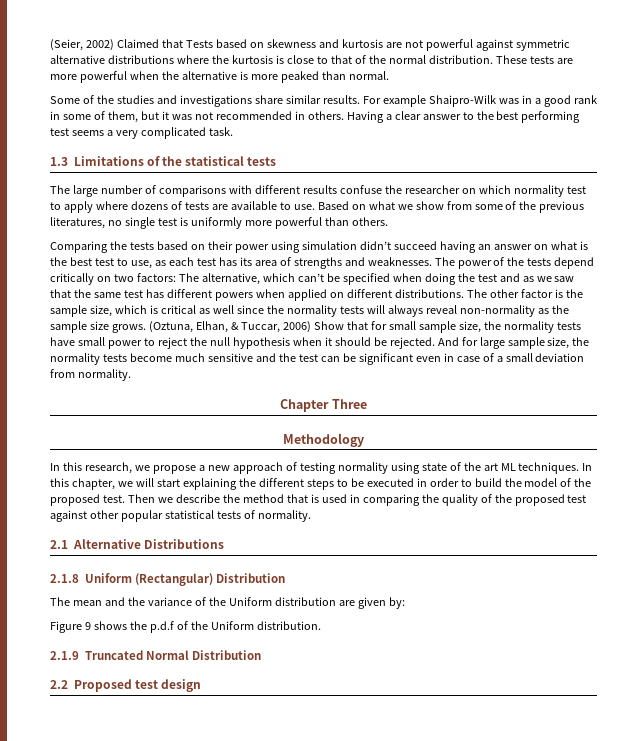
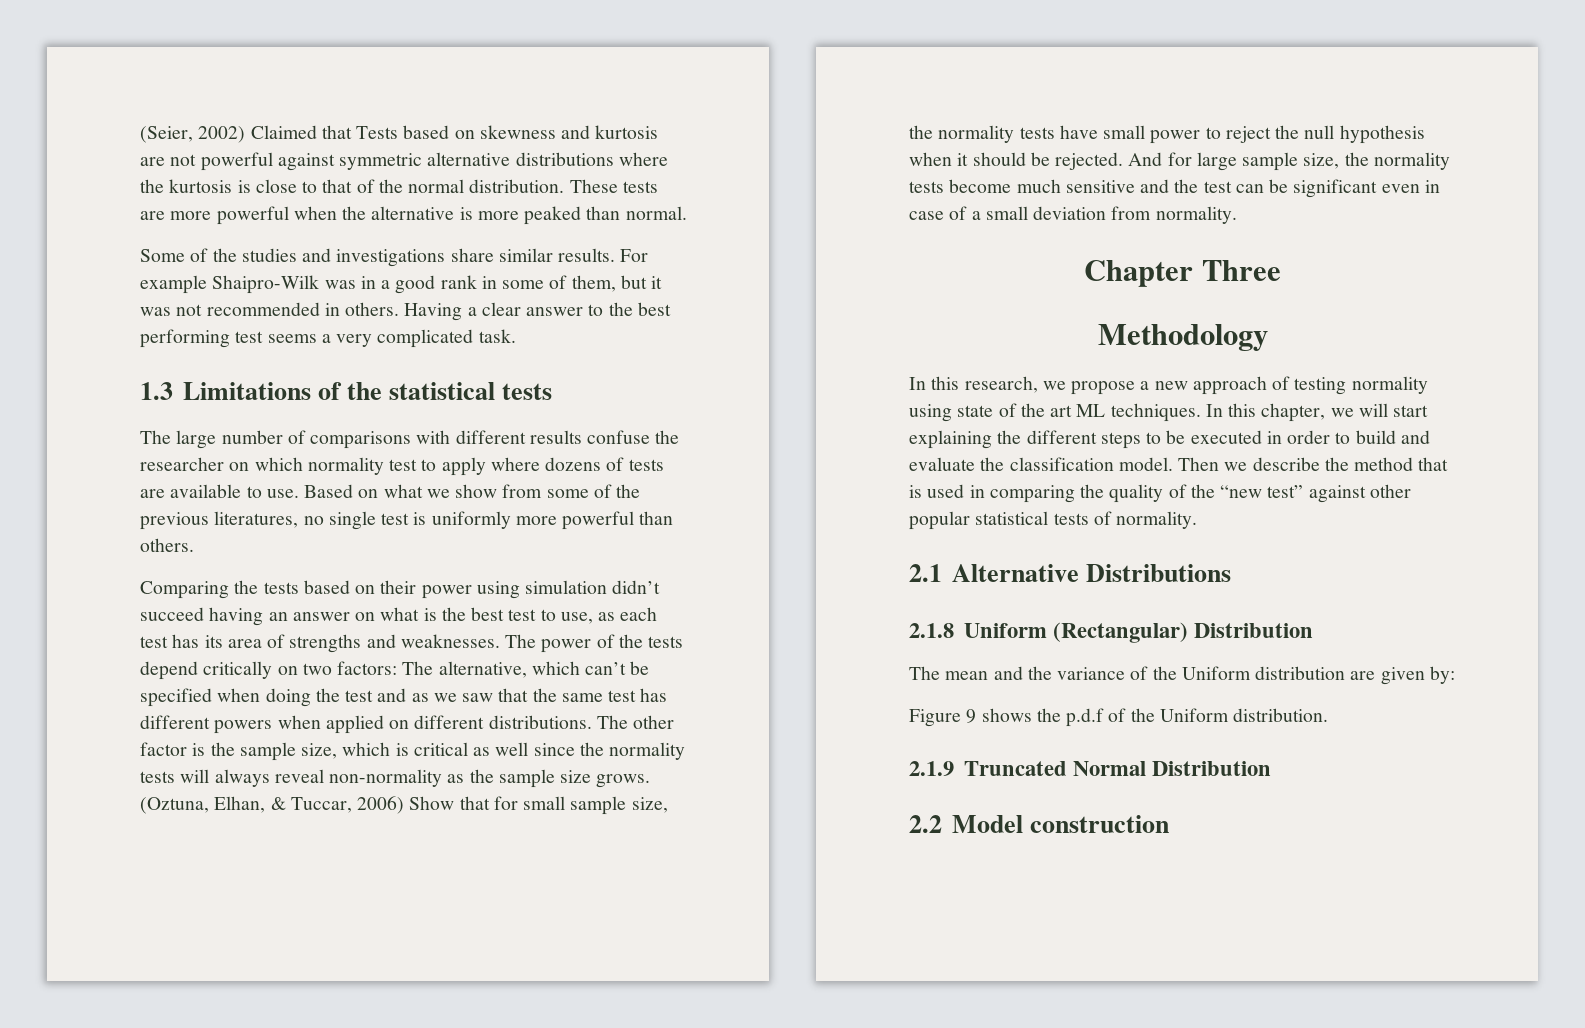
- In this chapter, we will start explaining the different steps to be executed in order to build the model of the proposed test.
+ In this chapter, we will start explaining the different steps to be executed in order to build and evaluate the classification model.
- Then we describe the method that is used in comparing the quality of the proposed test against other popular statistical tests of normality.
+ Then we describe the method that is used in comparing the quality of the “new test” against other popular statistical tests of normality.
- 2.2 Proposed test design
+ 2.2 Model construction

